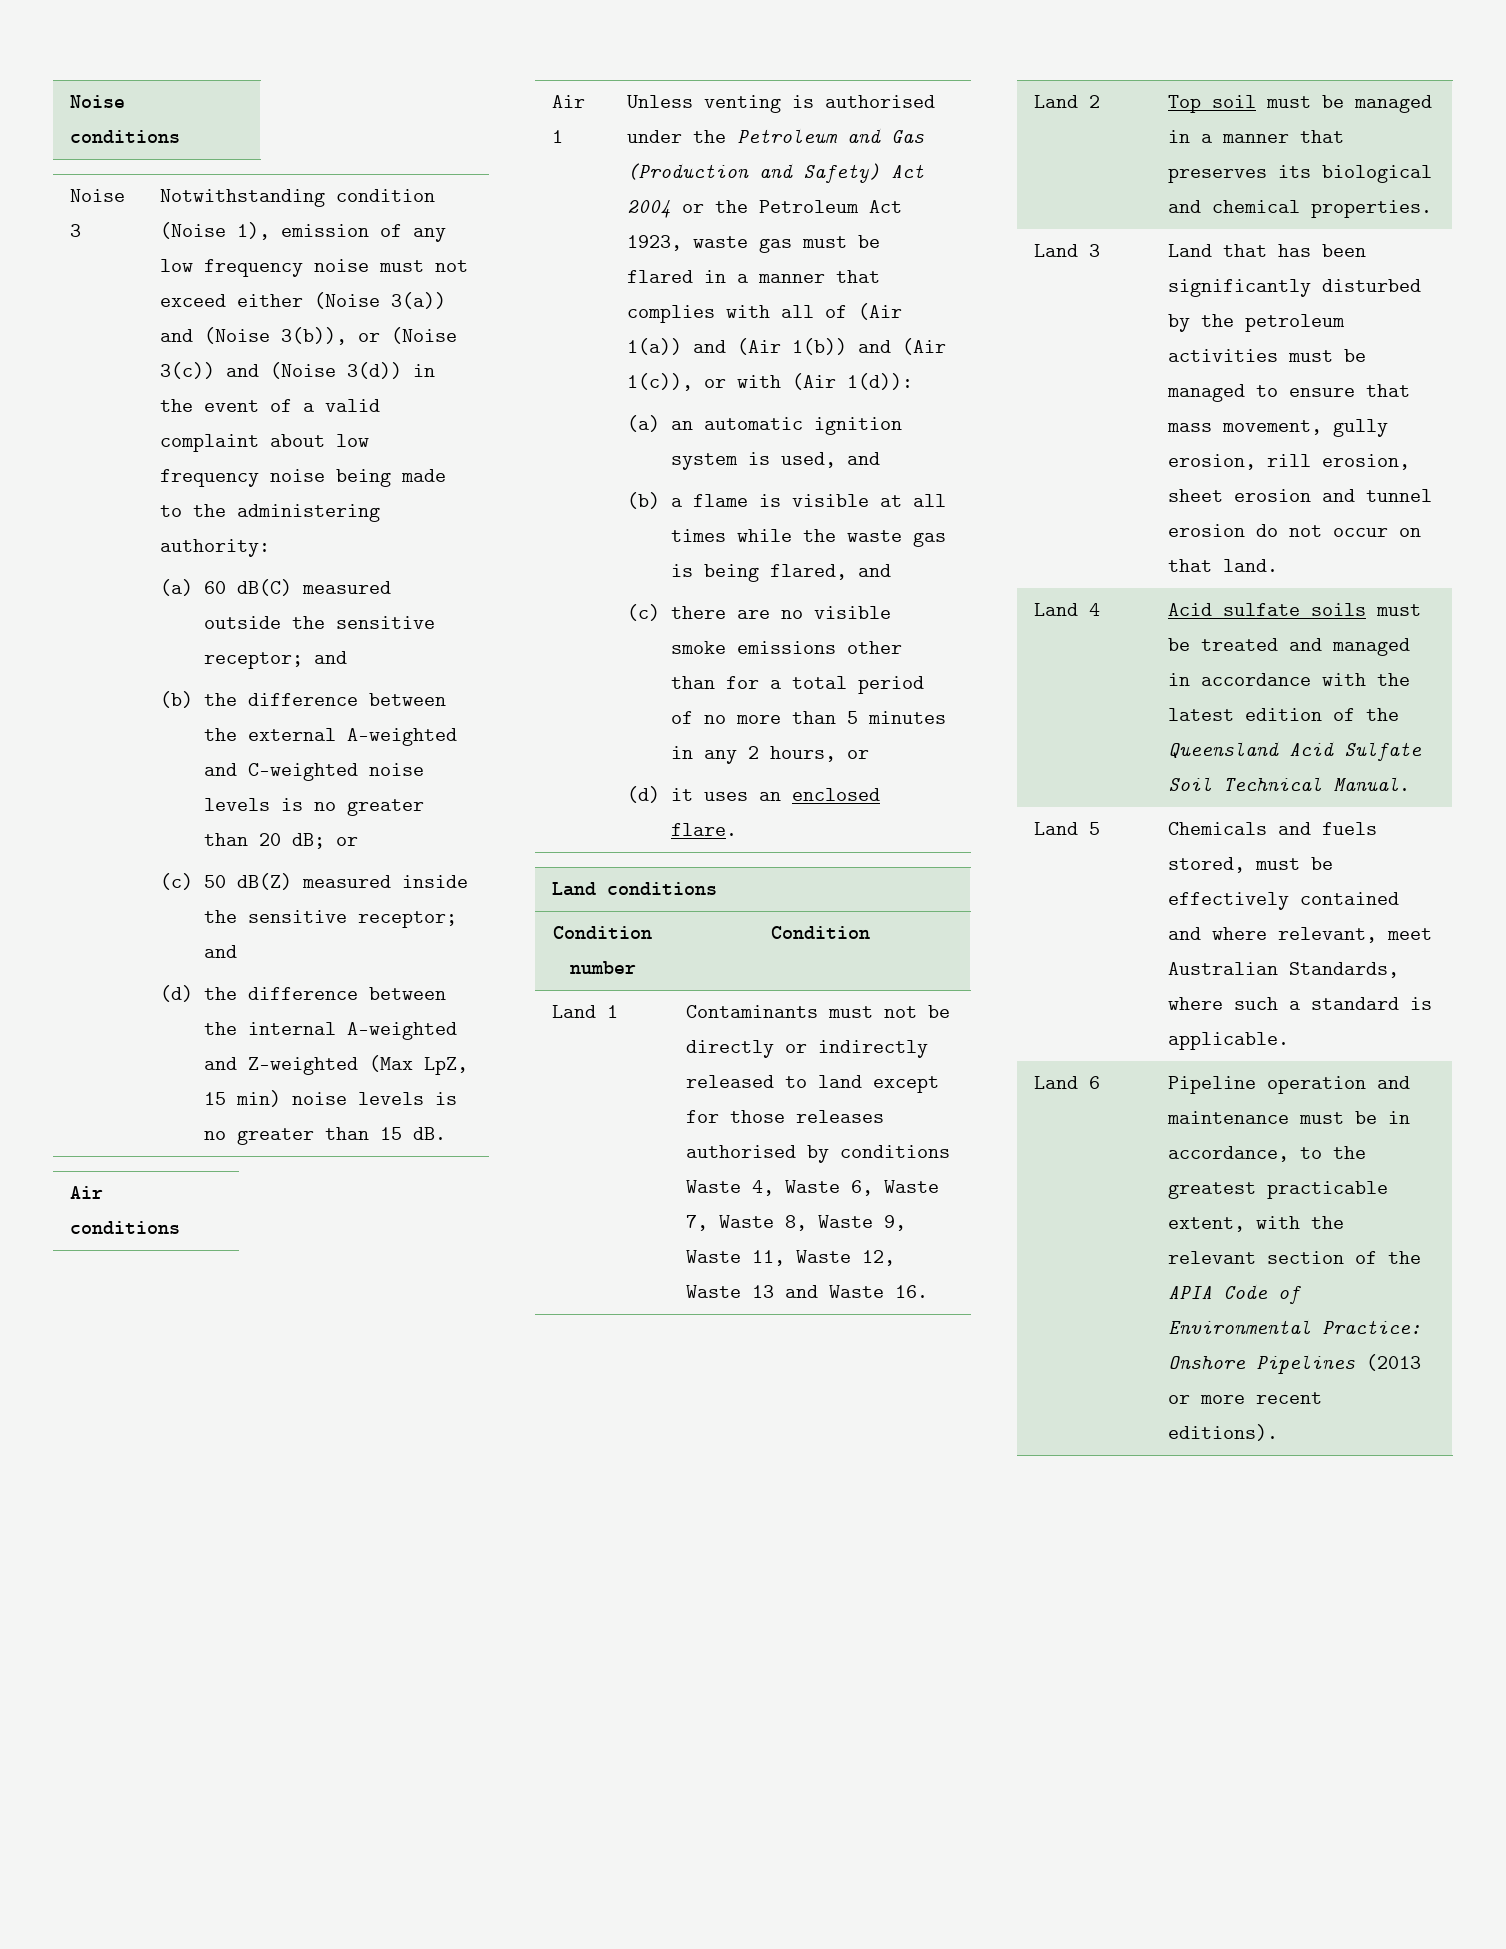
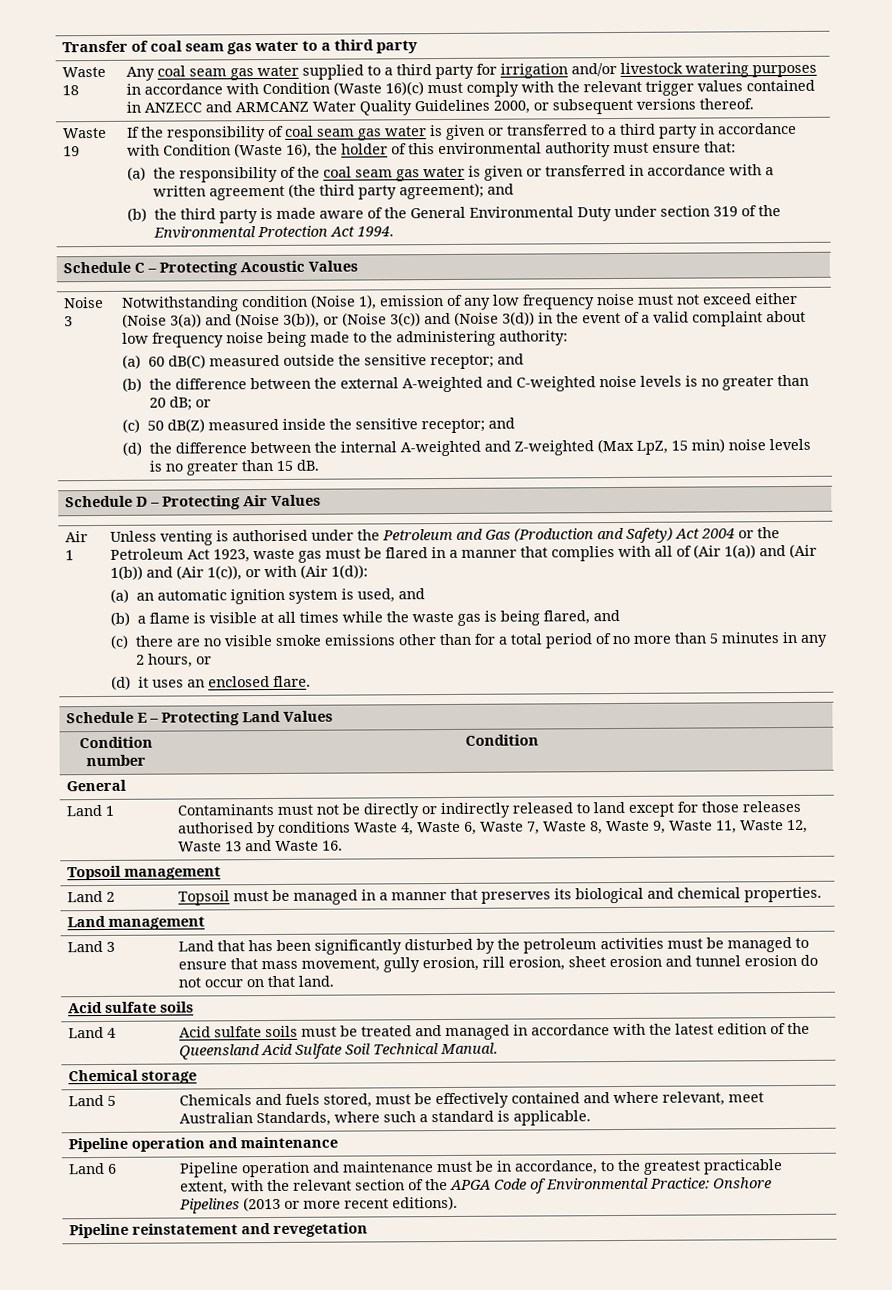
- Noise conditions
+ Transfer of coal seam gas water to a third party
+ Waste 18 | Any coal seam gas water supplied to a third party for irrigation and/or livestock watering purposes in accordance with Condition (Waste 16)(c) must comply with the relevant trigger values contained in ANZECC and ARMCANZ Water Quality Guidelines 2000, or subsequent versions thereof.
+ Waste 19 | If the responsibility of coal seam gas water is given or transferred to a third party in accordance with Condition (Waste 16), the holder of this environmental authority must ensure that:
+ (a) the responsibility of the coal seam gas water is given or transferred in accordance with a written agreement (the third party agreement); and
+ (b) the third party is made aware of the General Environmental Duty under section 319 of the Environmental Protection Act 1994.
+ Schedule C – Protecting Acoustic Values
- Air conditions
+ Schedule D – Protecting Air Values
- Land conditions
+ Schedule E – Protecting Land Values
  Condition number | Condition
+ General
+ Topsoil management
- Land 2 | Top soil must be managed in a manner that preserves its biological and chemical properties.
+ Land 2 | Topsoil must be managed in a manner that preserves its biological and chemical properties.
+ Land management
  Land 3 | Land that has been significantly disturbed by the petroleum activities must be managed to ensure that mass movement, gully erosion, rill erosion, sheet erosion and tunnel erosion do not occur on that land.
+ Acid sulfate soils
+ Chemical storage
  Land 5 | Chemicals and fuels stored, must be effectively contained and where relevant, meet Australian Standards, where such a standard is applicable.
+ Pipeline operation and maintenance
- Land 6 | Pipeline operation and maintenance must be in accordance, to the greatest practicable extent, with the relevant section of the APIA Code of Environmental Practice: Onshore Pipelines (2013 or more recent editions).
+ Land 6 | Pipeline operation and maintenance must be in accordance, to the greatest practicable extent, with the relevant section of the APGA Code of Environmental Practice: Onshore Pipelines (2013 or more recent editions).
+ Pipeline reinstatement and revegetation

